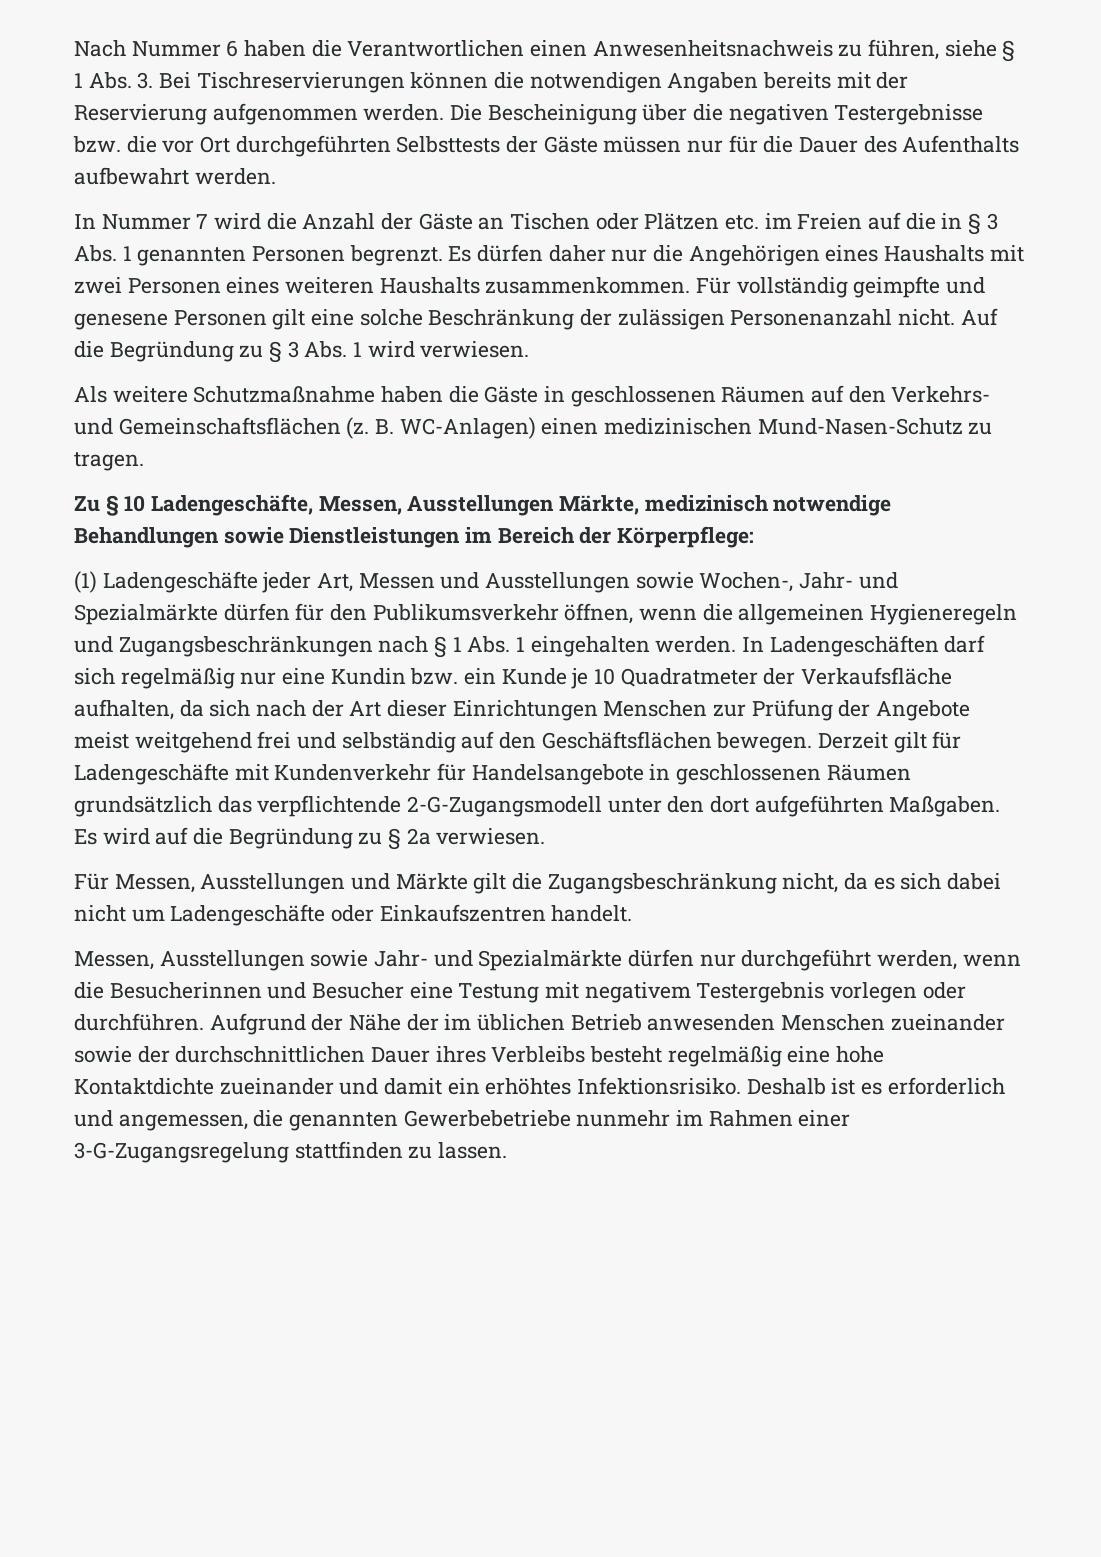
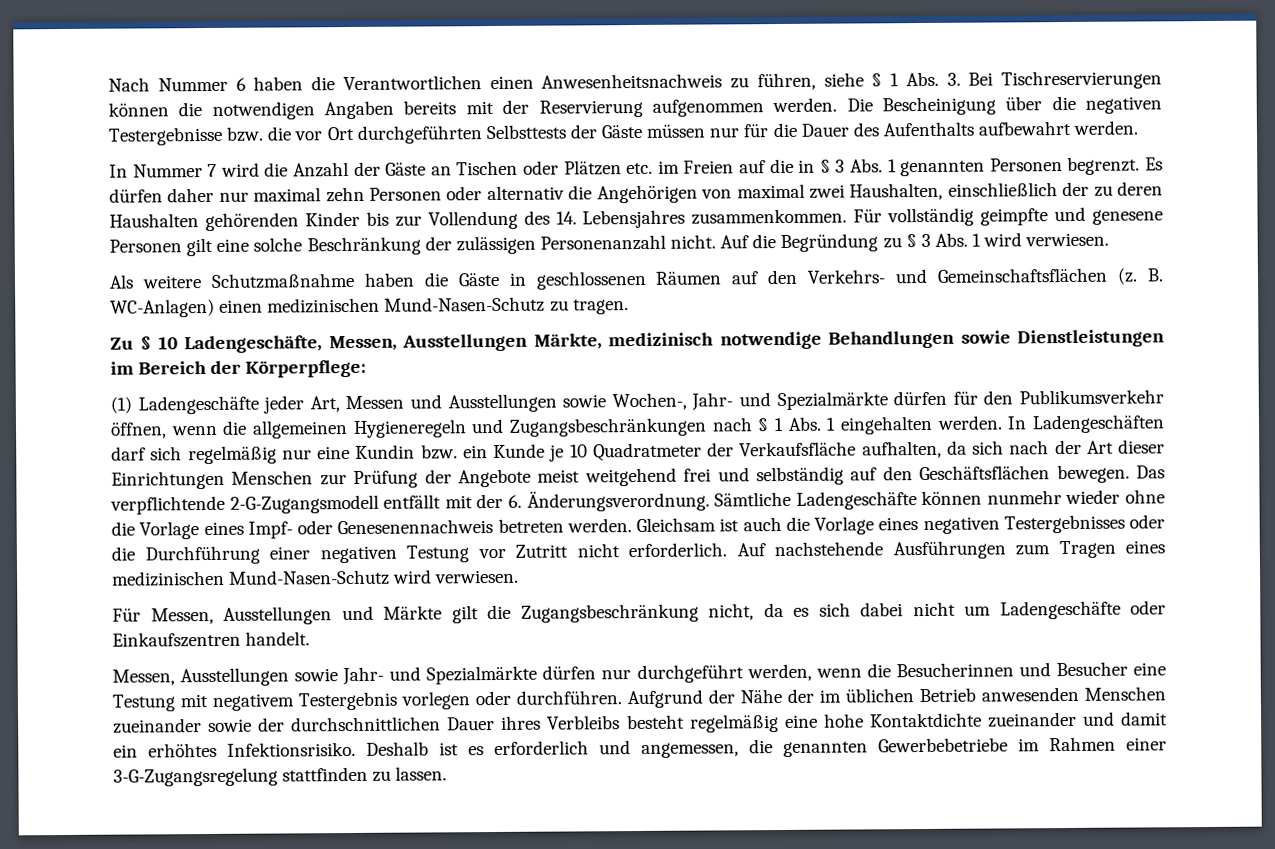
- Es dürfen daher nur die Angehörigen eines Haushalts mit zwei Personen eines weiteren Haushalts zusammenkommen.
+ Es dürfen daher nur maximal zehn Personen oder alternativ die Angehörigen von maximal zwei Haushalten, einschließlich der zu deren Haushalten gehörenden Kinder bis zur Vollendung des 14. Lebensjahres zusammenkommen.
- Derzeit gilt für Ladengeschäfte mit Kundenverkehr für Handelsangebote in geschlossenen Räumen grundsätzlich das verpflichtende 2-G-Zugangsmodell unter den dort aufgeführten Maßgaben. Es wird auf die Begründung zu § 2a verwiesen.
+ Das verpflichtende 2-G-Zugangsmodell entfällt mit der 6. Änderungsverordnung. Sämtliche Ladengeschäfte können nunmehr wieder ohne die Vorlage eines Impf- oder Genesenennachweis betreten werden. Gleichsam ist auch die Vorlage eines negativen Testergebnisses oder die Durchführung einer negativen Testung vor Zutritt nicht erforderlich. Auf nachstehende Ausführungen zum Tragen eines medizinischen Mund-Nasen-Schutz wird verwiesen.
- Deshalb ist es erforderlich und angemessen, die genannten Gewerbebetriebe nunmehr im Rahmen einer 3-G-Zugangsregelung stattfinden zu lassen.
+ Deshalb ist es erforderlich und angemessen, die genannten Gewerbebetriebe im Rahmen einer 3-G-Zugangsregelung stattfinden zu lassen.

